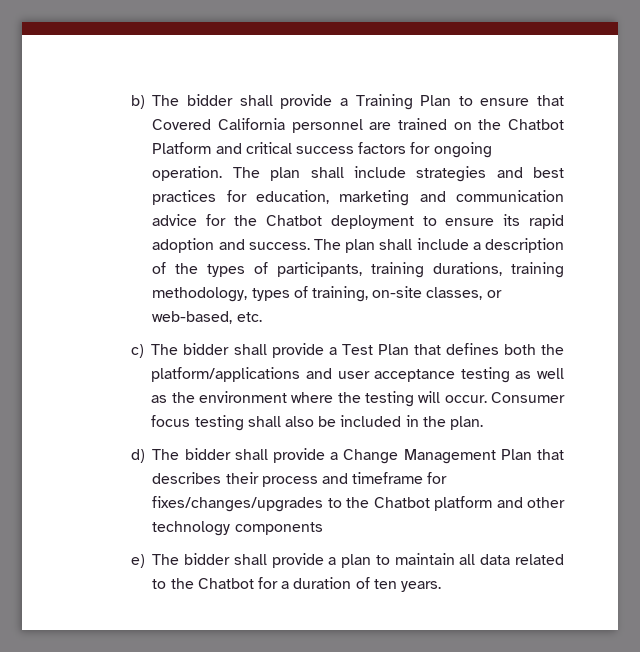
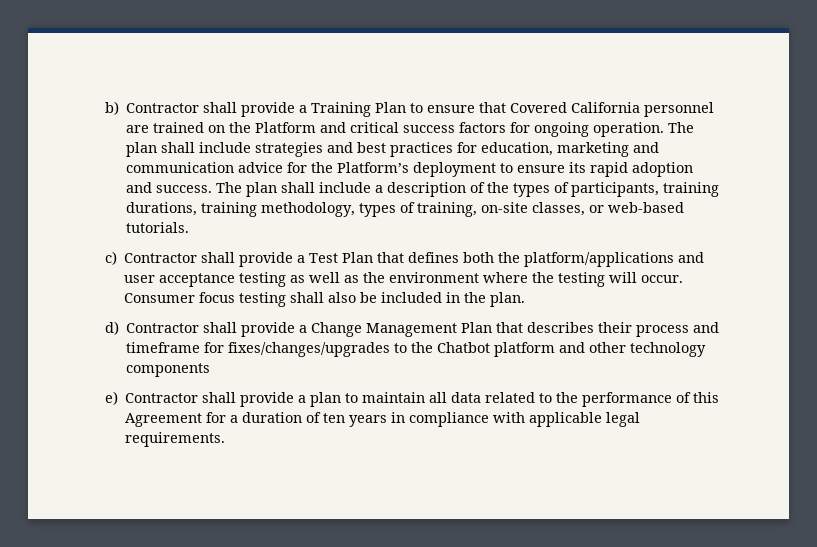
- b) The bidder shall provide a Training Plan to ensure that Covered California personnel are trained on the Chatbot Platform and critical success factors for ongoing operation.
+ b) Contractor shall provide a Training Plan to ensure that Covered California personnel are trained on the Platform and critical success factors for ongoing operation.
- The plan shall include strategies and best practices for education, marketing and communication advice for the Chatbot deployment to ensure its rapid adoption and success.
+ The plan shall include strategies and best practices for education, marketing and communication advice for the Platform’s deployment to ensure its rapid adoption and success.
- The plan shall include a description of the types of participants, training durations, training methodology, types of training, on-site classes, or web-based, etc.
+ The plan shall include a description of the types of participants, training durations, training methodology, types of training, on-site classes, or web-based tutorials.
- c) The bidder shall provide a Test Plan that defines both the platform/applications and user acceptance testing as well as the environment where the testing will occur.
+ c) Contractor shall provide a Test Plan that defines both the platform/applications and user acceptance testing as well as the environment where the testing will occur.
- d) The bidder shall provide a Change Management Plan that describes their process and timeframe for fixes/changes/upgrades to the Chatbot platform and other technology components
+ d) Contractor shall provide a Change Management Plan that describes their process and timeframe for fixes/changes/upgrades to the Chatbot platform and other technology components
- e) The bidder shall provide a plan to maintain all data related to the Chatbot for a duration of ten years.
+ e) Contractor shall provide a plan to maintain all data related to the performance of this Agreement for a duration of ten years in compliance with applicable legal requirements.

